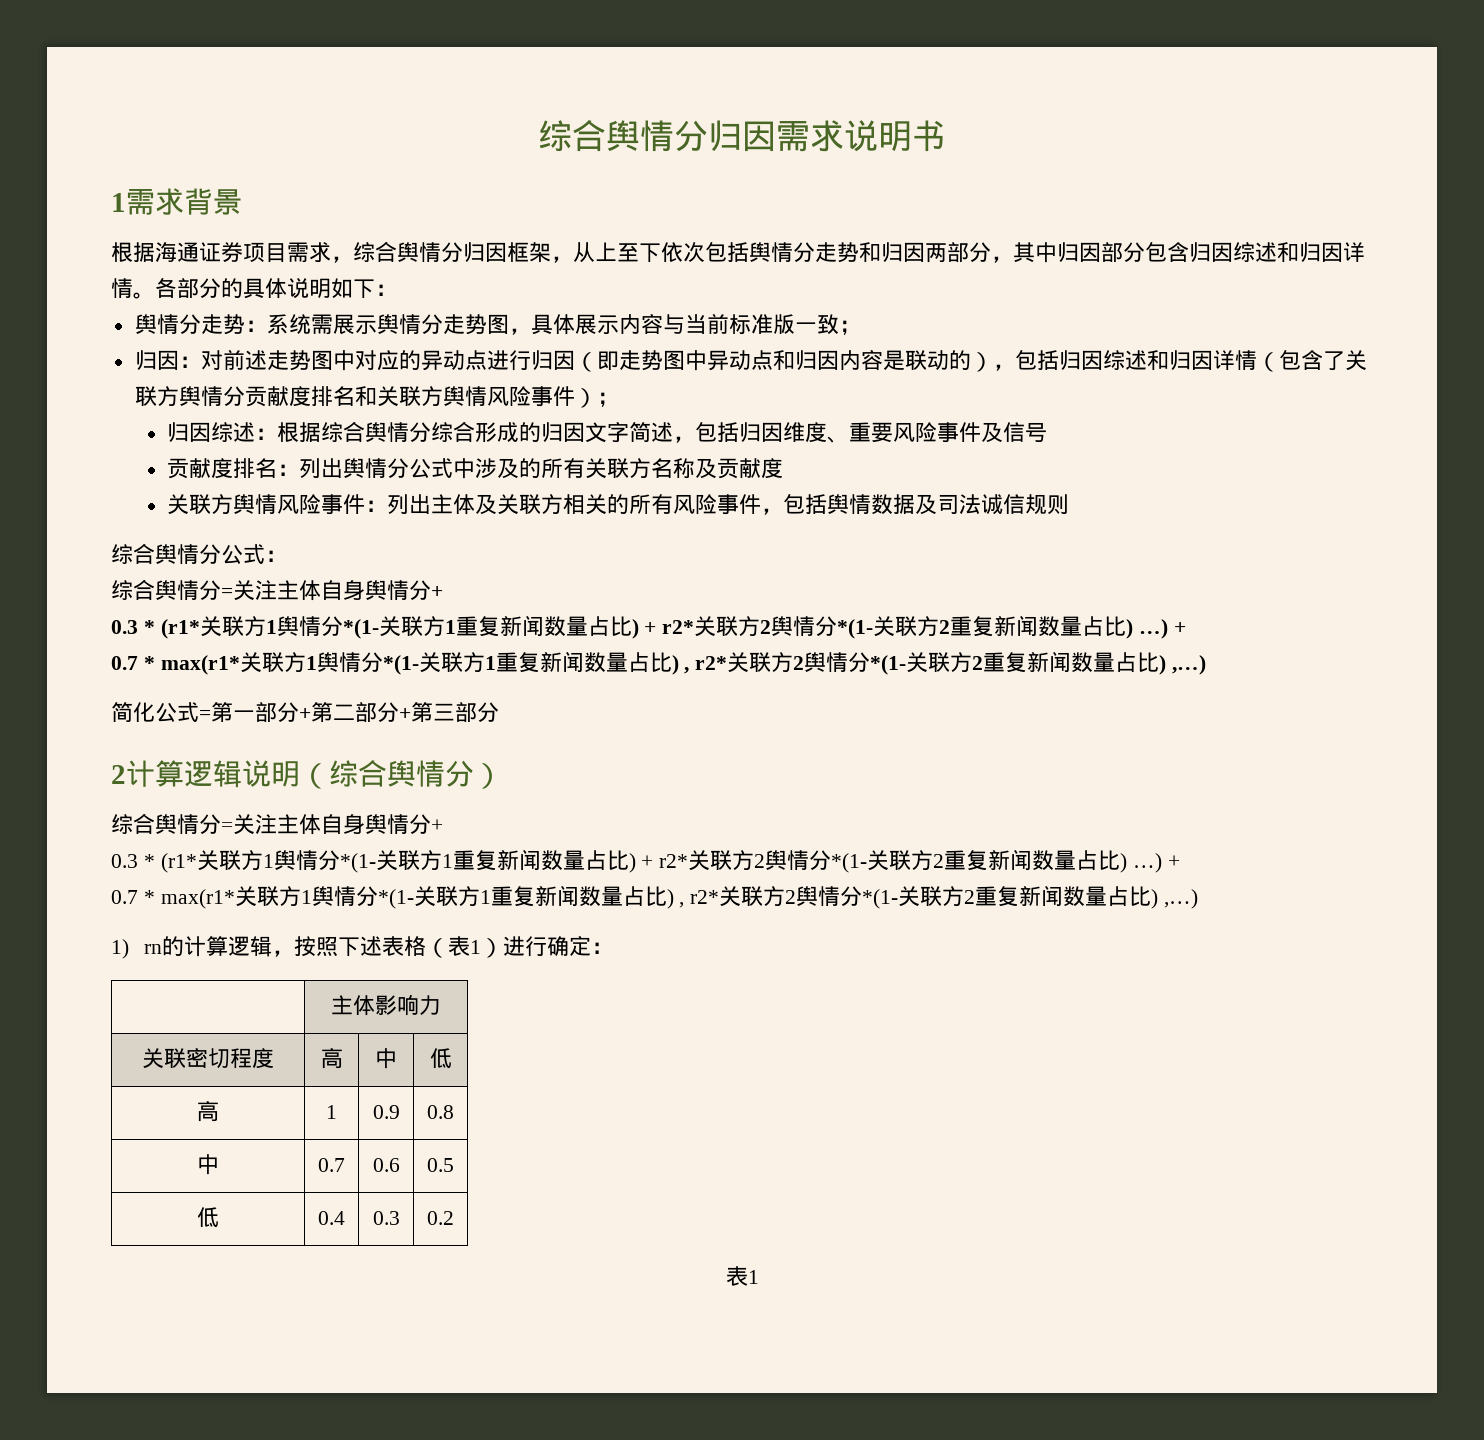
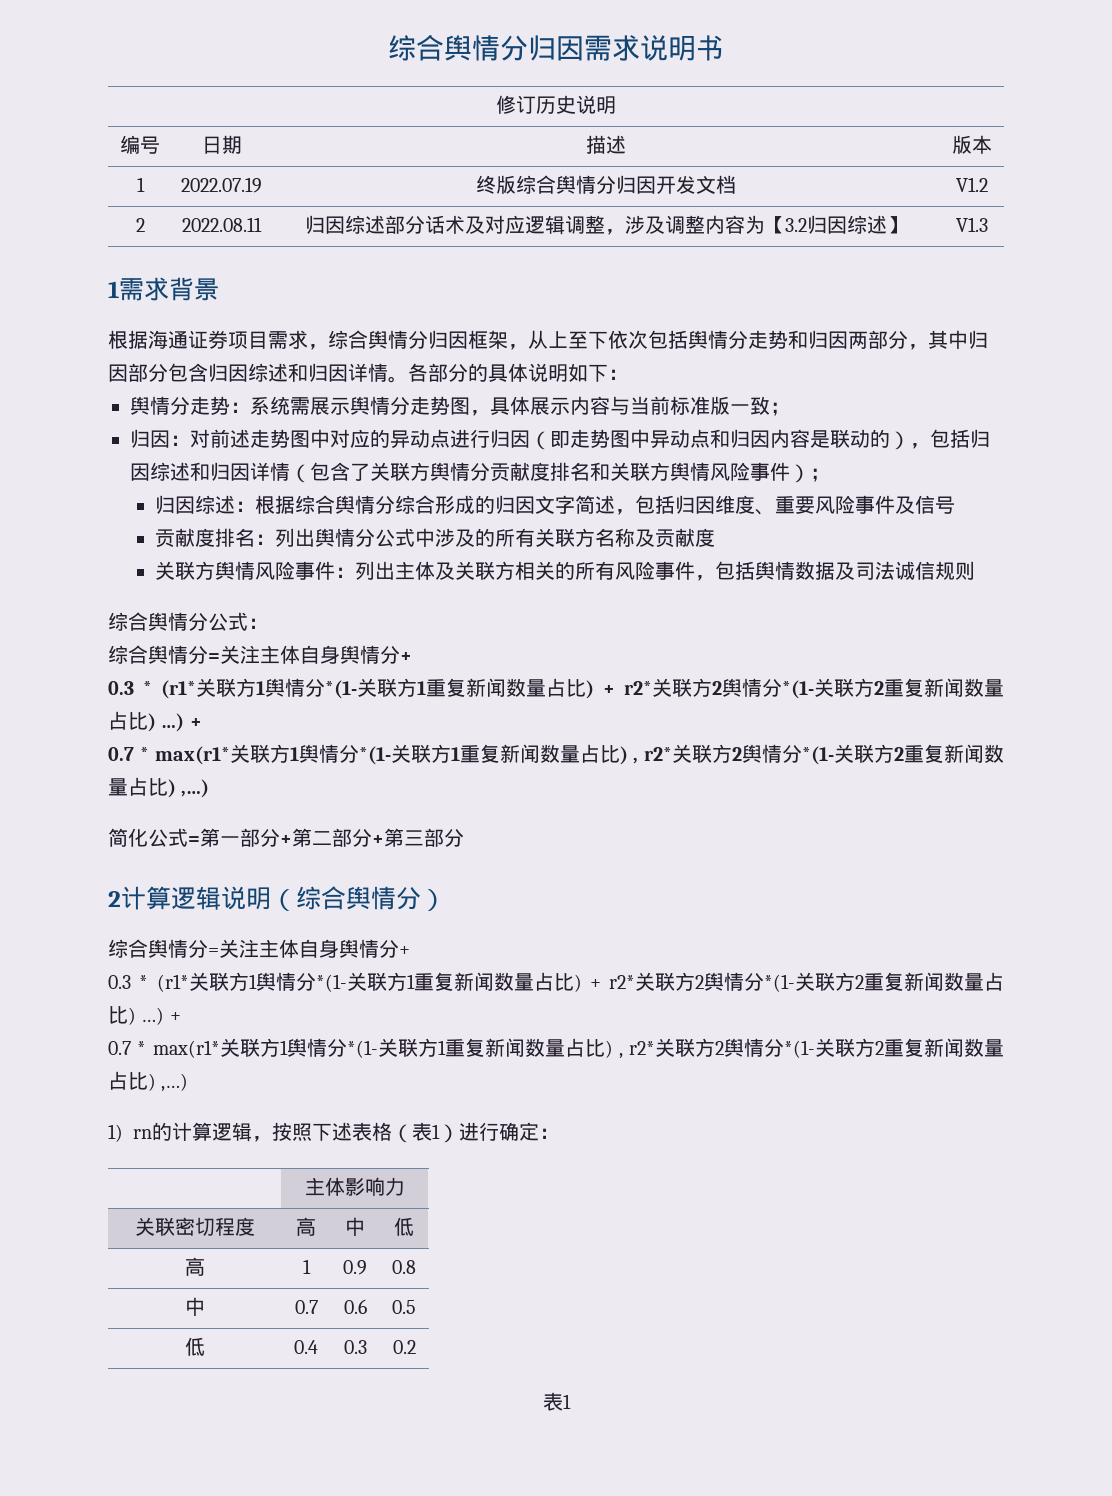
+ 修订历史说明
+ 编号 | 日期 | 描述 | 版本
+ 1 | 2022.07.19 | 终版综合舆情分归因开发文档 | V1.2
+ 2 | 2022.08.11 | 归因综述部分话术及对应逻辑调整，涉及调整内容为【3.2归因综述】 | V1.3

